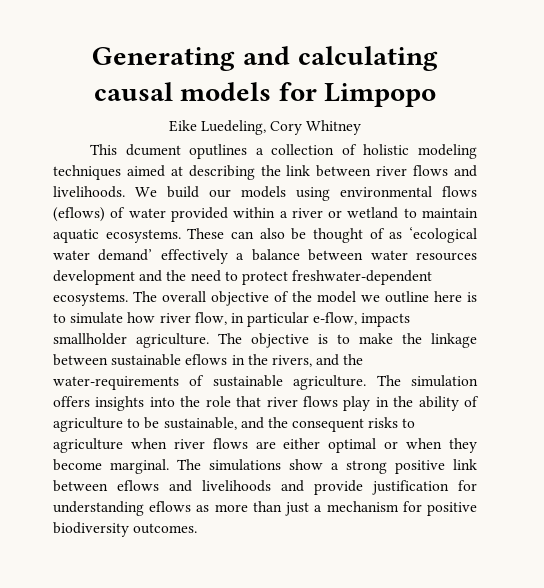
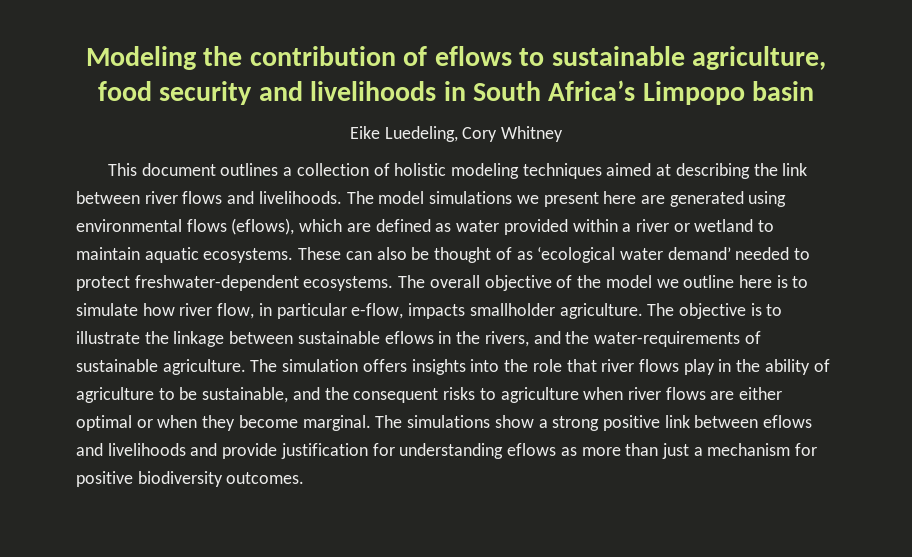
- Generating and calculating causal models for Limpopo
+ Modeling the contribution of eflows to sustainable agriculture, food security and livelihoods in South Africa’s Limpopo basin
- This dcument oputlines a collection of holistic modeling techniques aimed at describing the link between river flows and livelihoods.
+ This document outlines a collection of holistic modeling techniques aimed at describing the link between river flows and livelihoods.
- We build our models using environmental flows (eflows) of water provided within a river or wetland to maintain aquatic ecosystems.
+ The model simulations we present here are generated using environmental flows (eflows), which are defined as water provided within a river or wetland to maintain aquatic ecosystems.
- These can also be thought of as ‘ecological water demand’ effectively a balance between water resources development and the need to protect freshwater-dependent ecosystems.
+ These can also be thought of as ‘ecological water demand’ needed to protect freshwater-dependent ecosystems.
- The objective is to make the linkage between sustainable eflows in the rivers, and the water-requirements of sustainable agriculture.
+ The objective is to illustrate the linkage between sustainable eflows in the rivers, and the water-requirements of sustainable agriculture.

